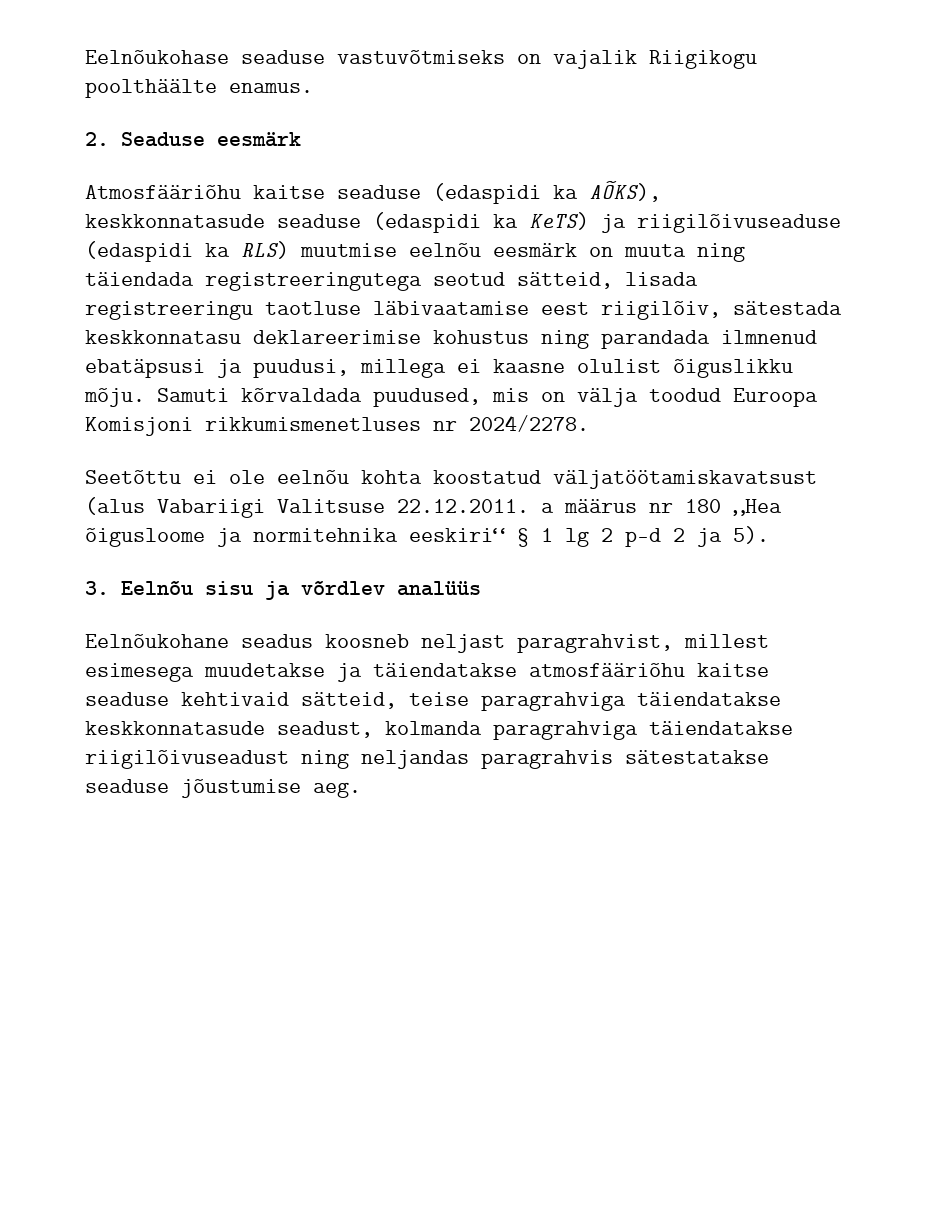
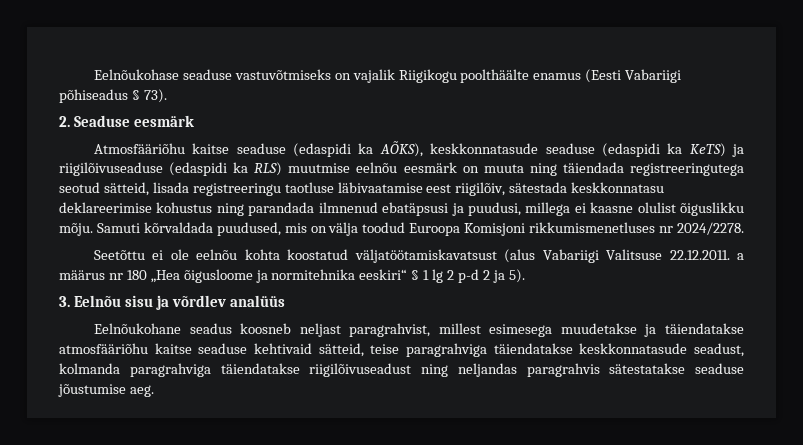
- Eelnõukohase seaduse vastuvõtmiseks on vajalik Riigikogu poolthäälte enamus.
+ Eelnõukohase seaduse vastuvõtmiseks on vajalik Riigikogu poolthäälte enamus (Eesti Vabariigi põhiseadus § 73).

